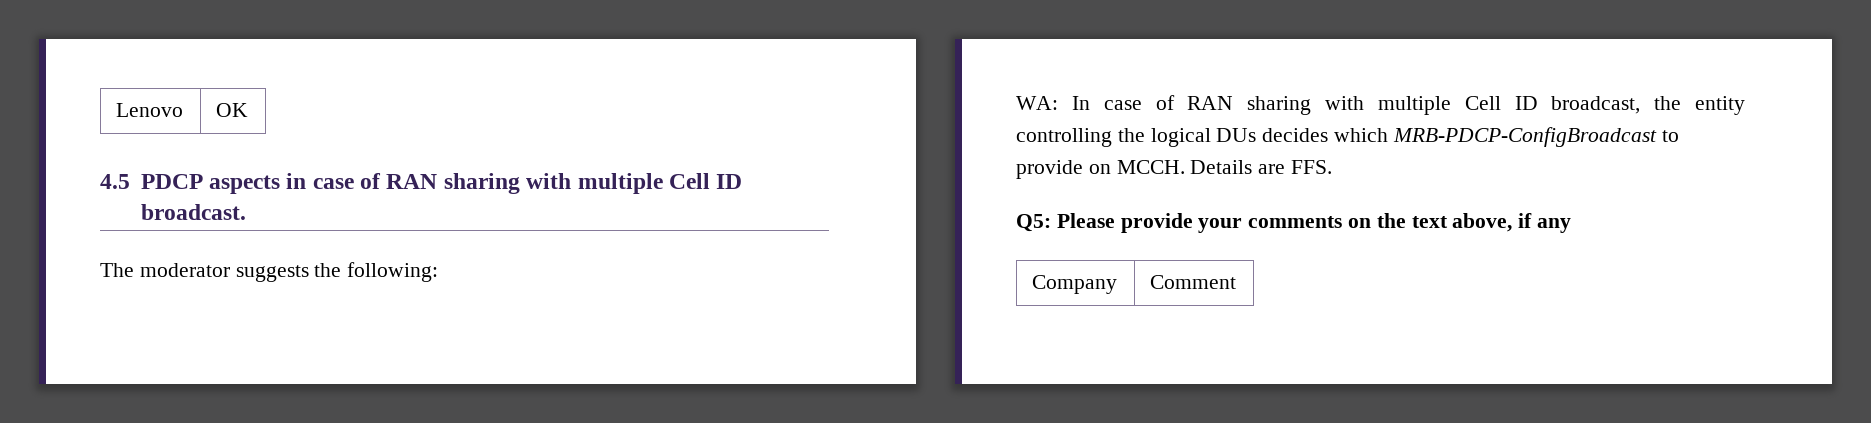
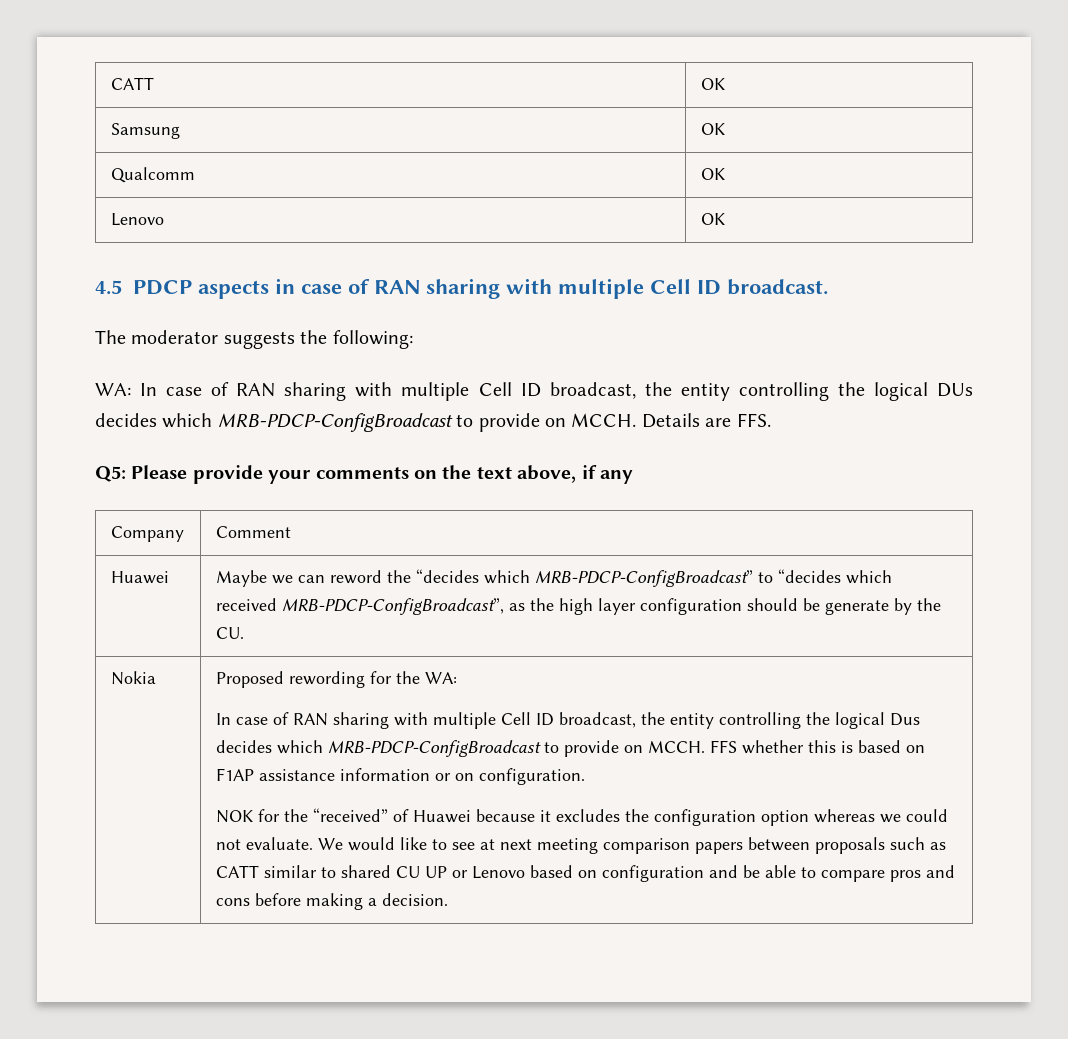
+ CATT | OK
+ Samsung | OK
+ Qualcomm | OK
+ Huawei | Maybe we can reword the “decides which MRB-PDCP-ConfigBroadcast” to “decides which received MRB-PDCP-ConfigBroadcast”, as the high layer configuration should be generate by the CU.
+ Nokia | Proposed rewording for the WA:
+ In case of RAN sharing with multiple Cell ID broadcast, the entity controlling the logical Dus decides which MRB-PDCP-ConfigBroadcast to provide on MCCH. FFS whether this is based on F1AP assistance information or on configuration.
+ NOK for the “received” of Huawei because it excludes the configuration option whereas we could not evaluate. We would like to see at next meeting comparison papers between proposals such as CATT similar to shared CU UP or Lenovo based on configuration and be able to compare pros and cons before making a decision.

